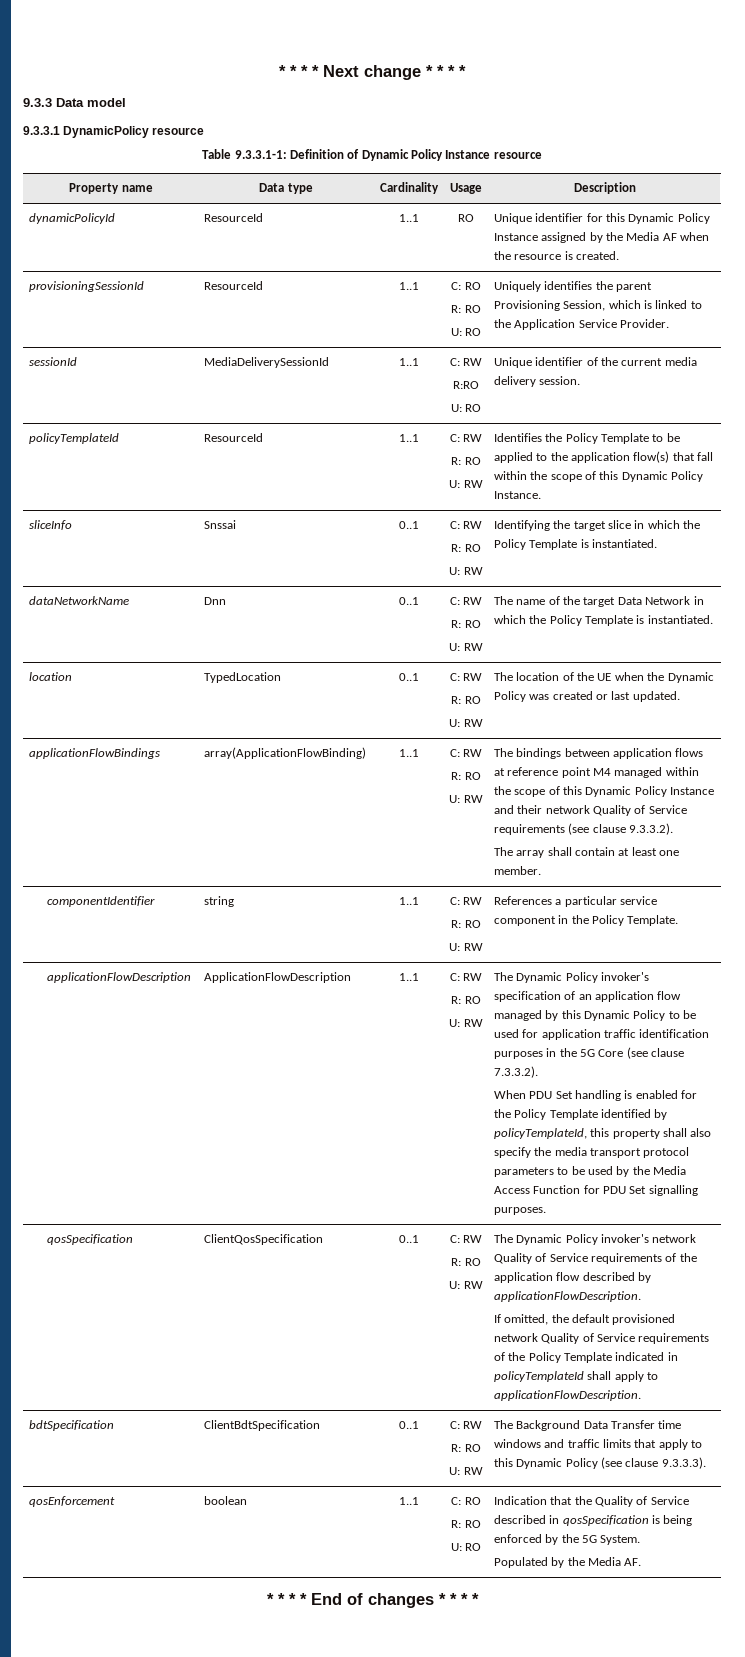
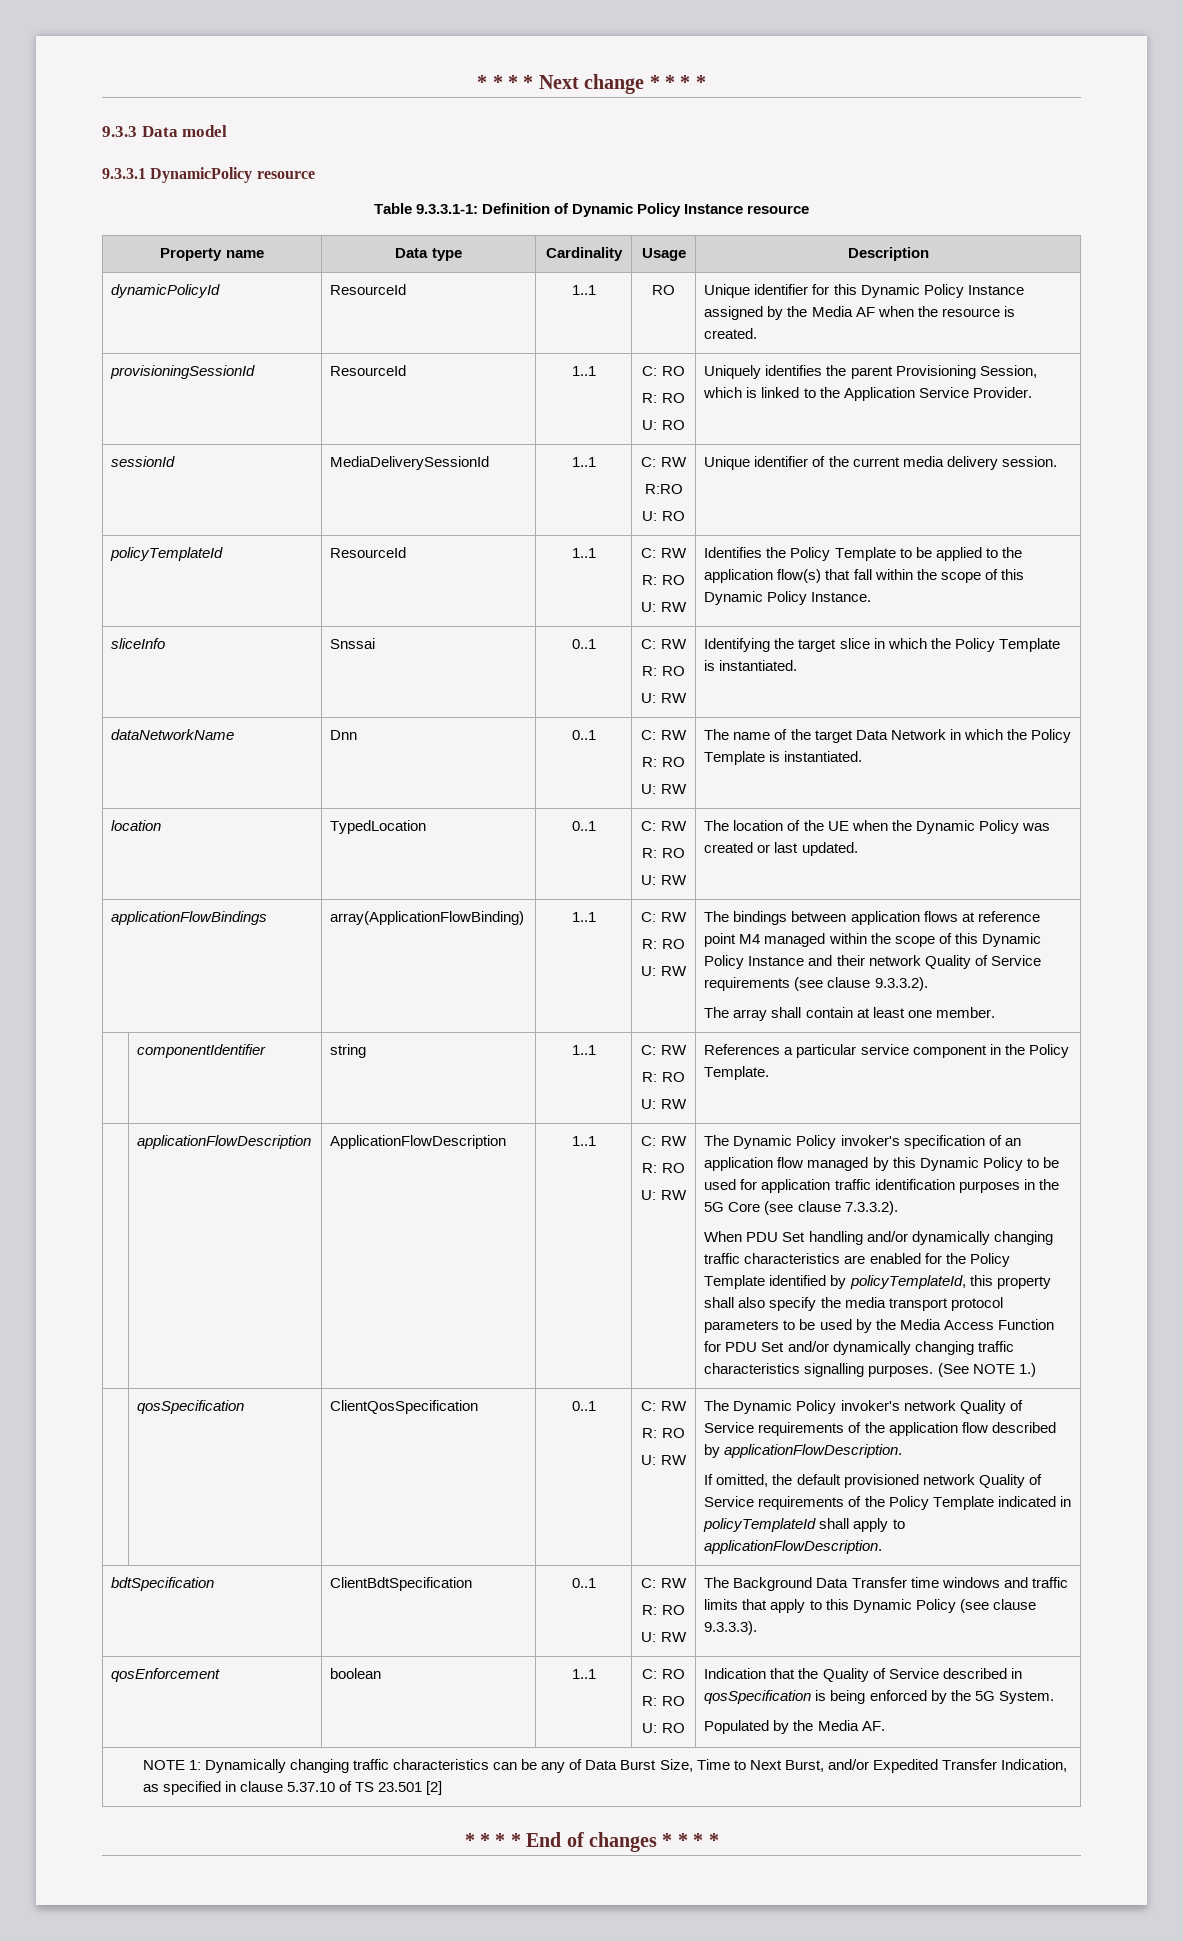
- When PDU Set handling is enabled for the Policy Template identified by policyTemplateId, this property shall also specify the media transport protocol parameters to be used by the Media Access Function for PDU Set signalling purposes.
+ When PDU Set handling and/or dynamically changing traffic characteristics are enabled for the Policy Template identified by policyTemplateId, this property shall also specify the media transport protocol parameters to be used by the Media Access Function for PDU Set and/or dynamically changing traffic characteristics signalling purposes. (See NOTE 1.)
+ NOTE 1: Dynamically changing traffic characteristics can be any of Data Burst Size, Time to Next Burst, and/or Expedited Transfer Indication, as specified in clause 5.37.10 of TS 23.501 [2]

